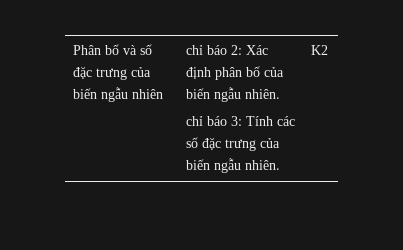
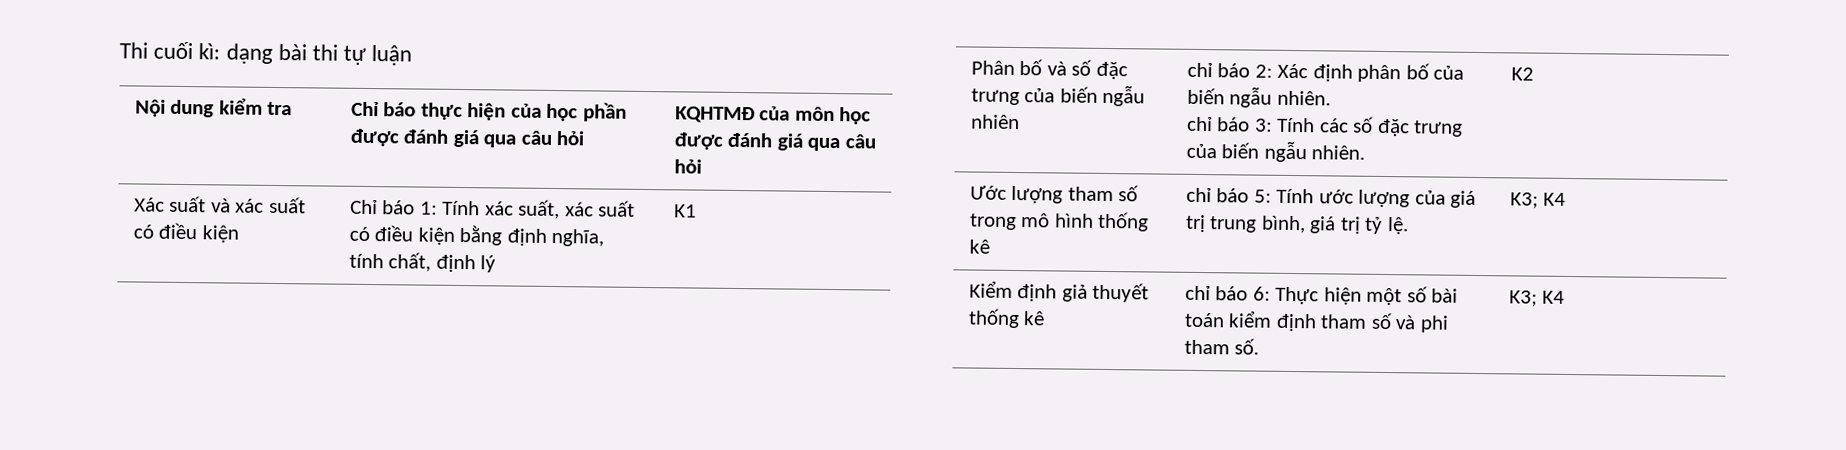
+ Thi cuối kì: dạng bài thi tự luận
+ Nội dung kiểm tra | Chỉ báo thực hiện của học phần được đánh giá qua câu hỏi | KQHTMĐ của môn học được đánh giá qua câu hỏi
+ Xác suất và xác suất có điều kiện | Chỉ báo 1: Tính xác suất, xác suất có điều kiện bằng định nghĩa, tính chất, định lý | K1
+ Ước lượng tham số trong mô hình thống kê | chỉ báo 5: Tính ước lượng của giá trị trung bình, giá trị tỷ lệ. | K3; K4
+ Kiểm định giả thuyết thống kê | chỉ báo 6: Thực hiện một số bài toán kiểm định tham số và phi tham số. | K3; K4

